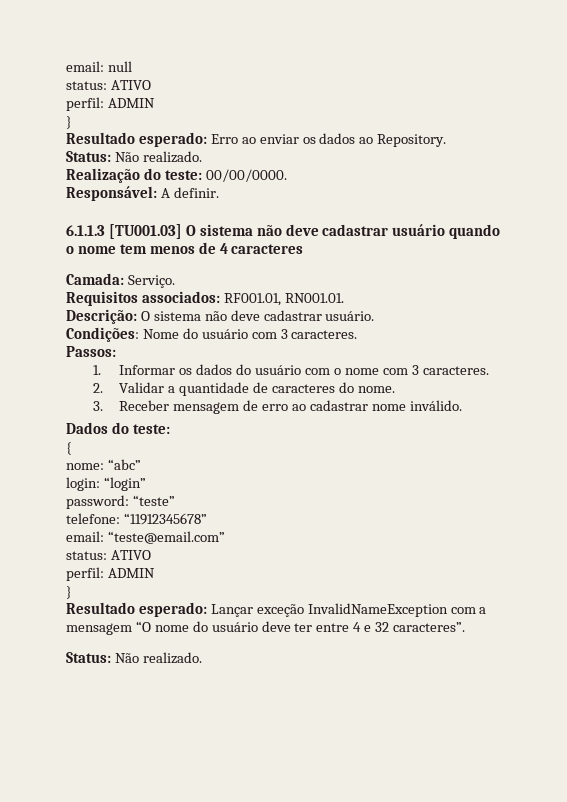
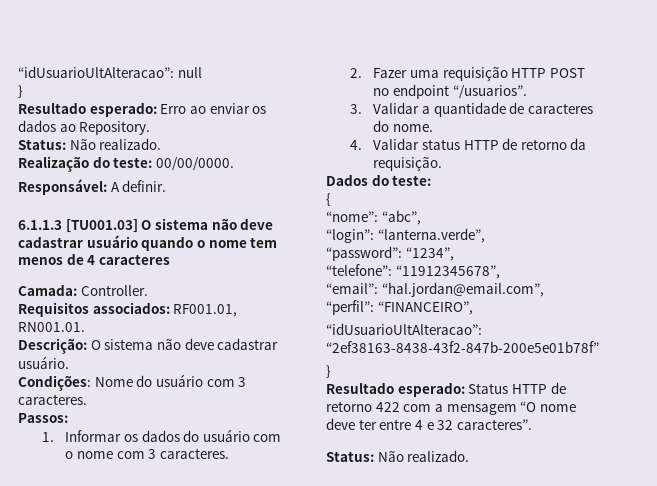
- email: null
- status: ATIVO
- perfil: ADMIN
+ “idUsuarioUltAlteracao”: null
- Camada: Serviço.
+ Camada: Controller.
- 2. Validar a quantidade de caracteres do nome.
+ 2. Fazer uma requisição HTTP POST no endpoint “/usuarios”.
+ 3. Validar a quantidade de caracteres do nome.
- 3. Receber mensagem de erro ao cadastrar nome inválido.
+ 4. Validar status HTTP de retorno da requisição.
  Dados do teste:
  {
- nome: “abc”
- login: “login”
- password: “teste”
- telefone: “11912345678”
- email: “teste@email.com”
- status: ATIVO
- perfil: ADMIN
+ “nome”: “abc”,
+ “login”: “lanterna.verde”,
+ “password”: “1234”,
+ “telefone”: “11912345678”,
+ “email”: “hal.jordan@email.com”,
+ “perfil”: “FINANCEIRO”,
+ “idUsuarioUltAlteracao”: “2ef38163-8438-43f2-847b-200e5e01b78f”
  }
- Resultado esperado: Lançar exceção InvalidNameException com a mensagem “O nome do usuário deve ter entre 4 e 32 caracteres”.
+ Resultado esperado: Status HTTP de retorno 422 com a mensagem “O nome deve ter entre 4 e 32 caracteres”.

